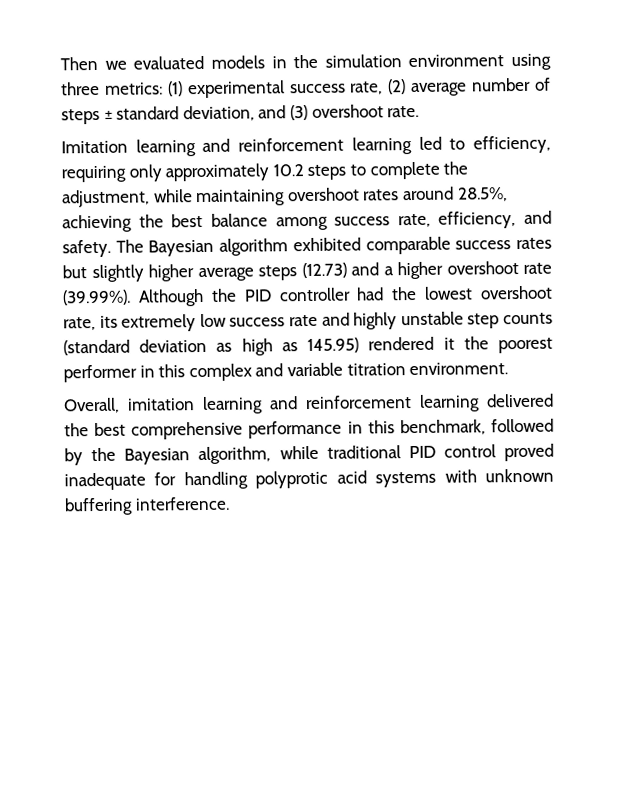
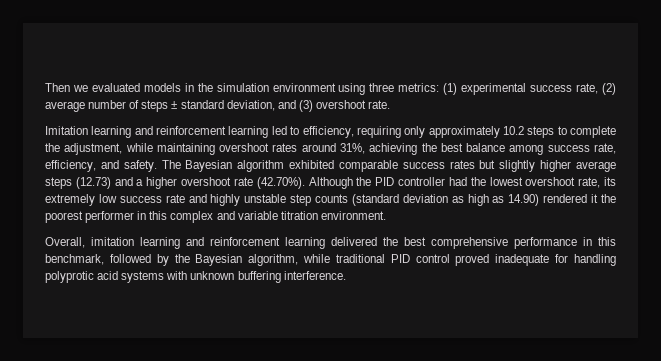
- Imitation learning and reinforcement learning led to efficiency, requiring only approximately 10.2 steps to complete the adjustment, while maintaining overshoot rates around 28.5%, achieving the best balance among success rate, efficiency, and safety.
+ Imitation learning and reinforcement learning led to efficiency, requiring only approximately 10.2 steps to complete the adjustment, while maintaining overshoot rates around 31%, achieving the best balance among success rate, efficiency, and safety.
- The Bayesian algorithm exhibited comparable success rates but slightly higher average steps (12.73) and a higher overshoot rate (39.99%). Although the PID controller had the lowest overshoot rate, its extremely low success rate and highly unstable step counts (standard deviation as high as 145.95) rendered it the poorest performer in this complex and variable titration environment.
+ The Bayesian algorithm exhibited comparable success rates but slightly higher average steps (12.73) and a higher overshoot rate (42.70%). Although the PID controller had the lowest overshoot rate, its extremely low success rate and highly unstable step counts (standard deviation as high as 14.90) rendered it the poorest performer in this complex and variable titration environment.

